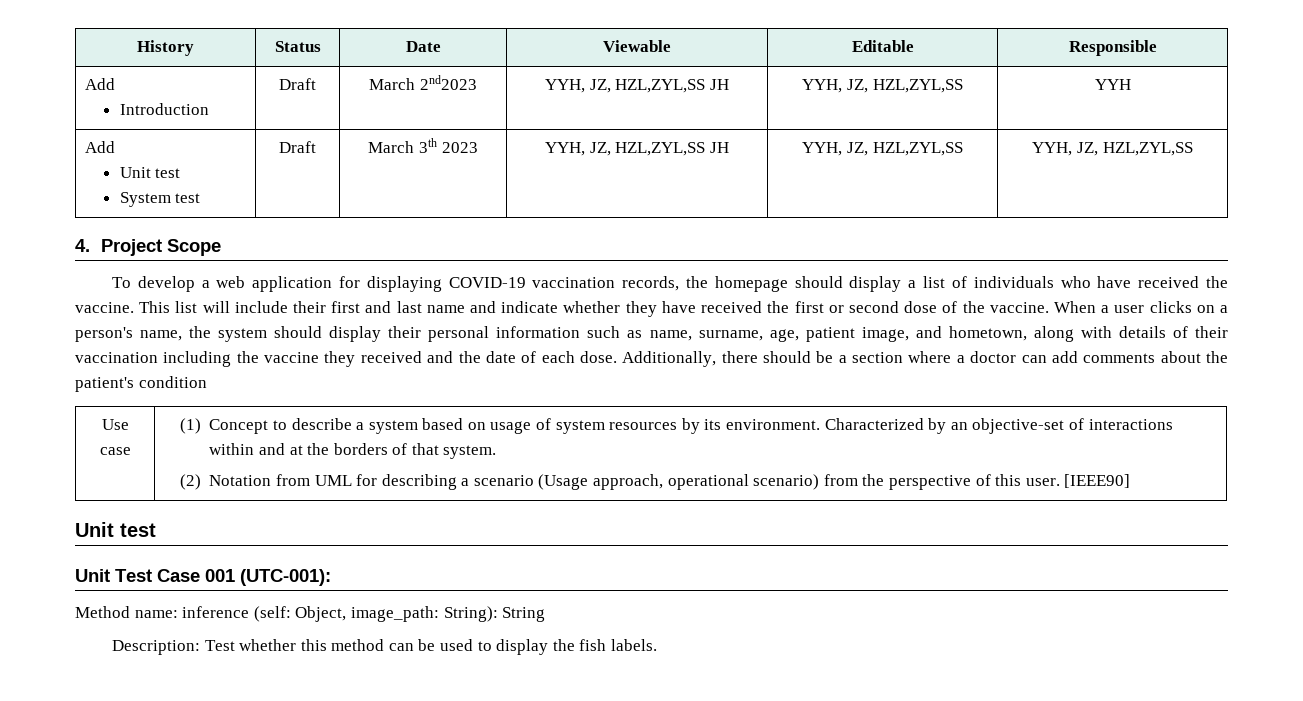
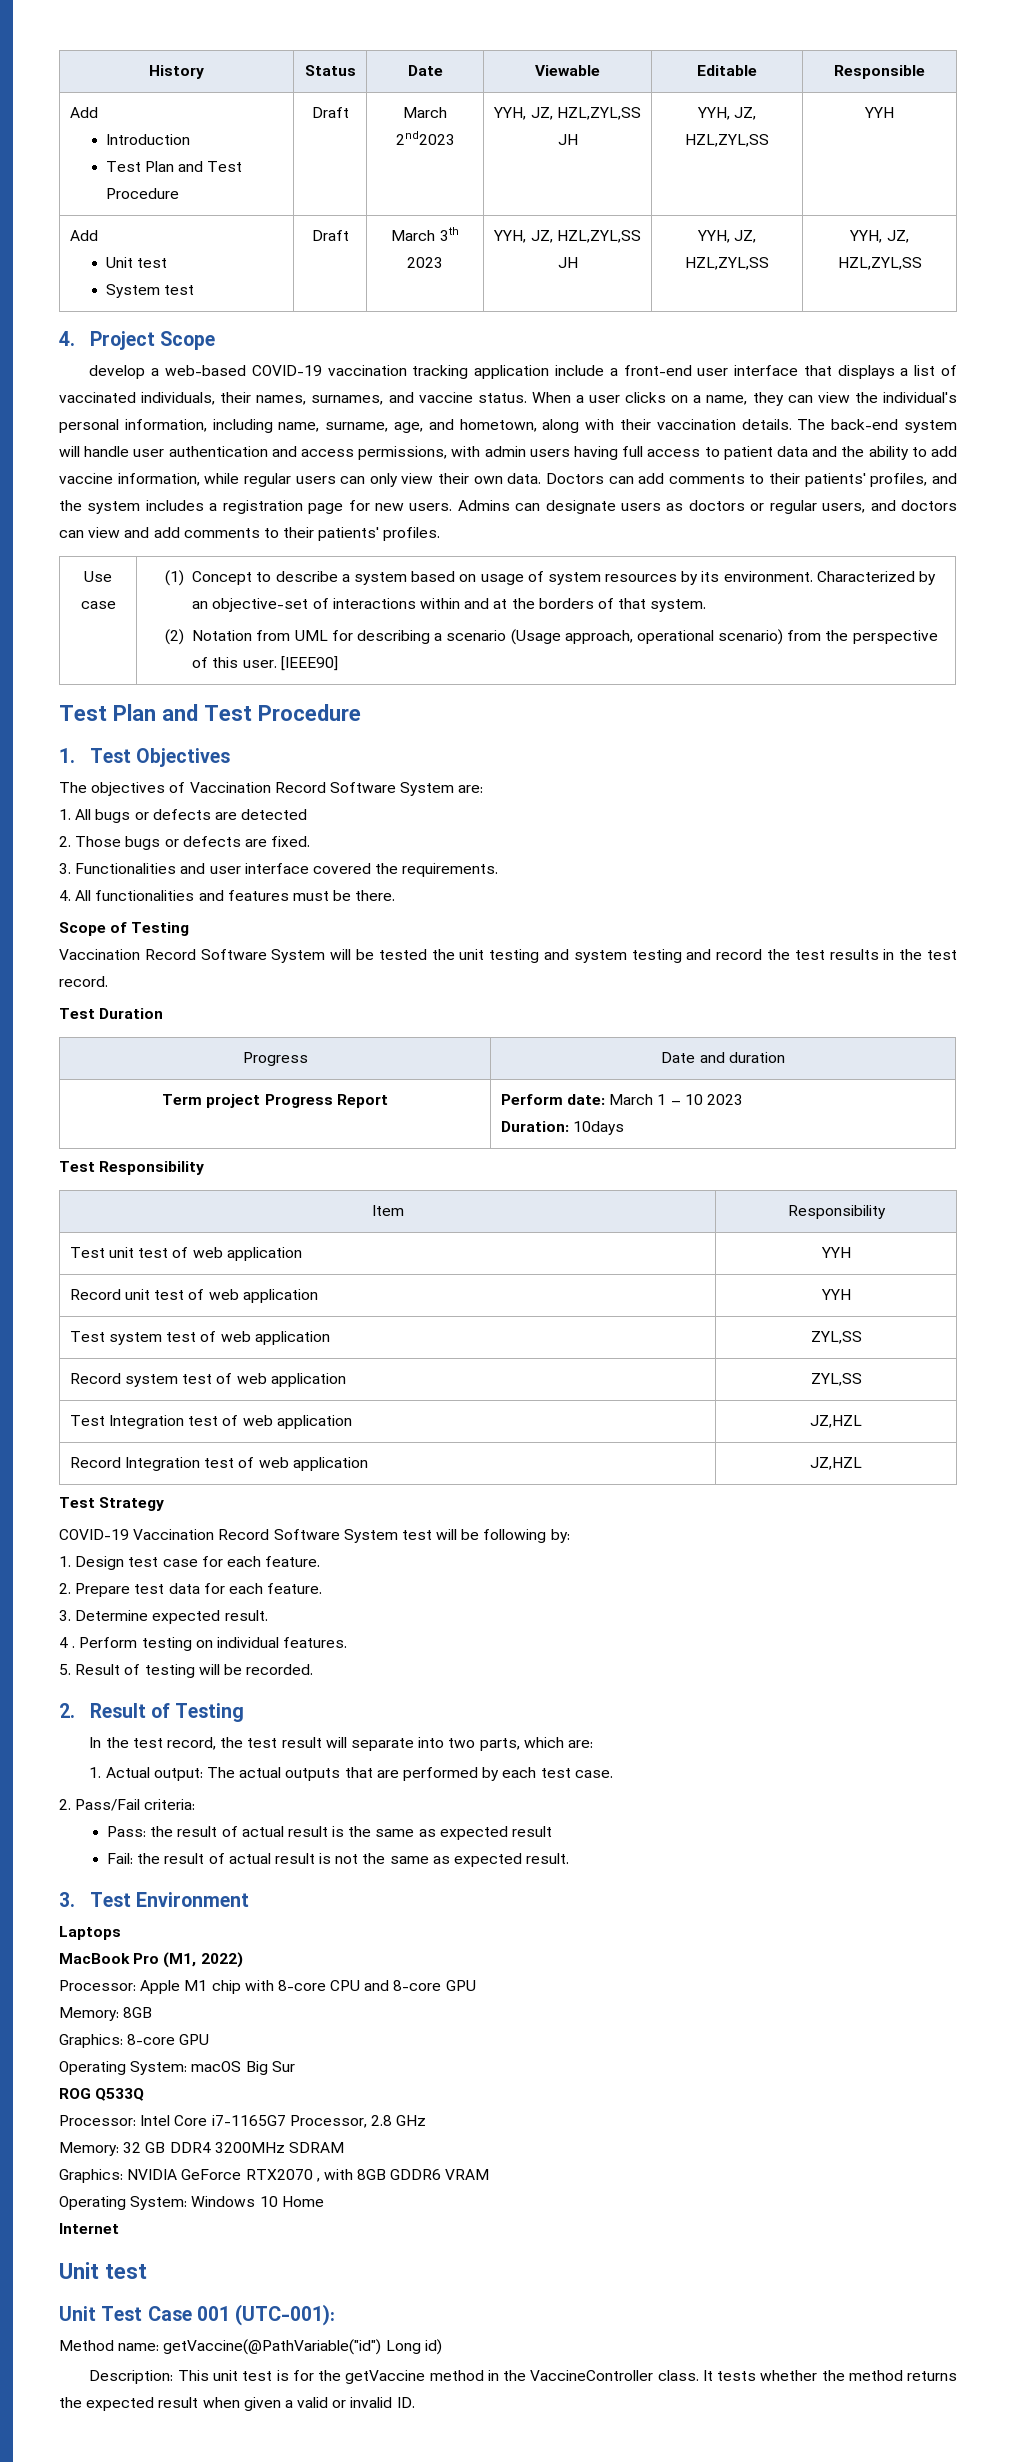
  History | Status | Date | Viewable | Editable | Responsible
  Add
- Introduction | Draft | March 2nd2023 | YYH, JZ, HZL,ZYL,SS JH | YYH, JZ, HZL,ZYL,SS | YYH
+ Introduction
+ Test Plan and Test Procedure | Draft | March 2nd2023 | YYH, JZ, HZL,ZYL,SS JH | YYH, JZ, HZL,ZYL,SS | YYH
- To develop a web application for displaying COVID-19 vaccination records, the homepage should display a list of individuals who have received the vaccine. This list will include their first and last name and indicate whether they have received the first or second dose of the vaccine.
+ develop a web-based COVID-19 vaccination tracking application include a front-end user interface that displays a list of vaccinated individuals, their names, surnames, and vaccine status.
- When a user clicks on a person's name, the system should display their personal information such as name, surname, age, patient image, and hometown, along with details of their vaccination including the vaccine they received and the date of each dose. Additionally, there should be a section where a doctor can add comments about the patient's condition
+ When a user clicks on a name, they can view the individual's personal information, including name, surname, age, and hometown, along with their vaccination details. The back-end system will handle user authentication and access permissions, with admin users having full access to patient data and the ability to add vaccine information, while regular users can only view their own data. Doctors can add comments to their patients' profiles, and the system includes a registration page for new users. Admins can designate users as doctors or regular users, and doctors can view and add comments to their patients' profiles.
  [IEEE90]
+ Test Plan and Test Procedure
+ 1. Test Objectives
+ The objectives of Vaccination Record Software System are:
+ 1. All bugs or defects are detected
+ 2. Those bugs or defects are fixed.
+ 3. Functionalities and user interface covered the requirements.
+ 4. All functionalities and features must be there.
+ Scope of Testing
+ Vaccination Record Software System will be tested the unit testing and system testing and record the test results in the test record.
+ Test Duration
+ Progress | Date and duration
+ Term project Progress Report | Perform date: March 1 – 10 2023
+ Duration: 10days
+ Test Responsibility
+ Item | Responsibility
+ Test unit test of web application | YYH
+ Record unit test of web application | YYH
+ Test system test of web application | ZYL,SS
+ Record system test of web application | ZYL,SS
+ Test Integration test of web application | JZ,HZL
+ Record Integration test of web application | JZ,HZL
+ Test Strategy
+ COVID-19 Vaccination Record Software System test will be following by:
+ 1. Design test case for each feature.
+ 2. Prepare test data for each feature.
+ 3. Determine expected result.
+ 4 . Perform testing on individual features.
+ 5. Result of testing will be recorded.
+ 2. Result of Testing
+ In the test record, the test result will separate into two parts, which are:
+ 1. Actual output: The actual outputs that are performed by each test case.
+ 2. Pass/Fail criteria:
+ Pass: the result of actual result is the same as expected result
+ Fail: the result of actual result is not the same as expected result.
+ 3. Test Environment
+ Laptops
+ MacBook Pro (M1, 2022)
+ Processor: Apple M1 chip with 8-core CPU and 8-core GPU
+ Memory: 8GB
+ Graphics: 8-core GPU
+ Operating System: macOS Big Sur
+ ROG Q533Q
+ Processor: Intel Core i7-1165G7 Processor, 2.8 GHz
+ Memory: 32 GB DDR4 3200MHz SDRAM
+ Graphics: NVIDIA GeForce RTX2070 , with 8GB GDDR6 VRAM
+ Operating System: Windows 10 Home
+ Internet
- Method name: inference (self: Object, image_path: String): String
- Description: Test whether this method can be used to display the fish labels.
+ Method name: getVaccine(@PathVariable("id") Long id)
+ Description: This unit test is for the getVaccine method in the VaccineController class. It tests whether the method returns the expected result when given a valid or invalid ID.

